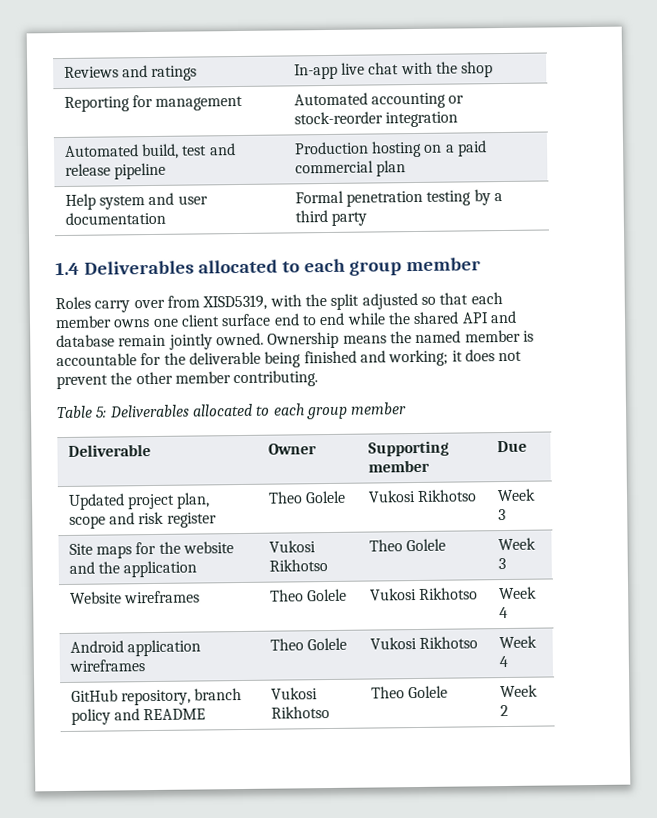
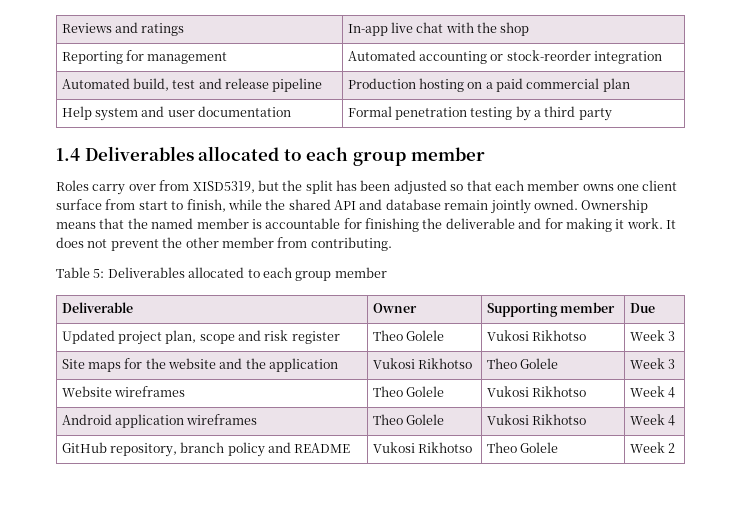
- Roles carry over from XISD5319, with the split adjusted so that each member owns one client surface end to end while the shared API and database remain jointly owned.
+ Roles carry over from XISD5319, but the split has been adjusted so that each member owns one client surface from start to finish, while the shared API and database remain jointly owned.
- Ownership means the named member is accountable for the deliverable being finished and working; it does not prevent the other member contributing.
+ Ownership means that the named member is accountable for finishing the deliverable and for making it work. It does not prevent the other member from contributing.

